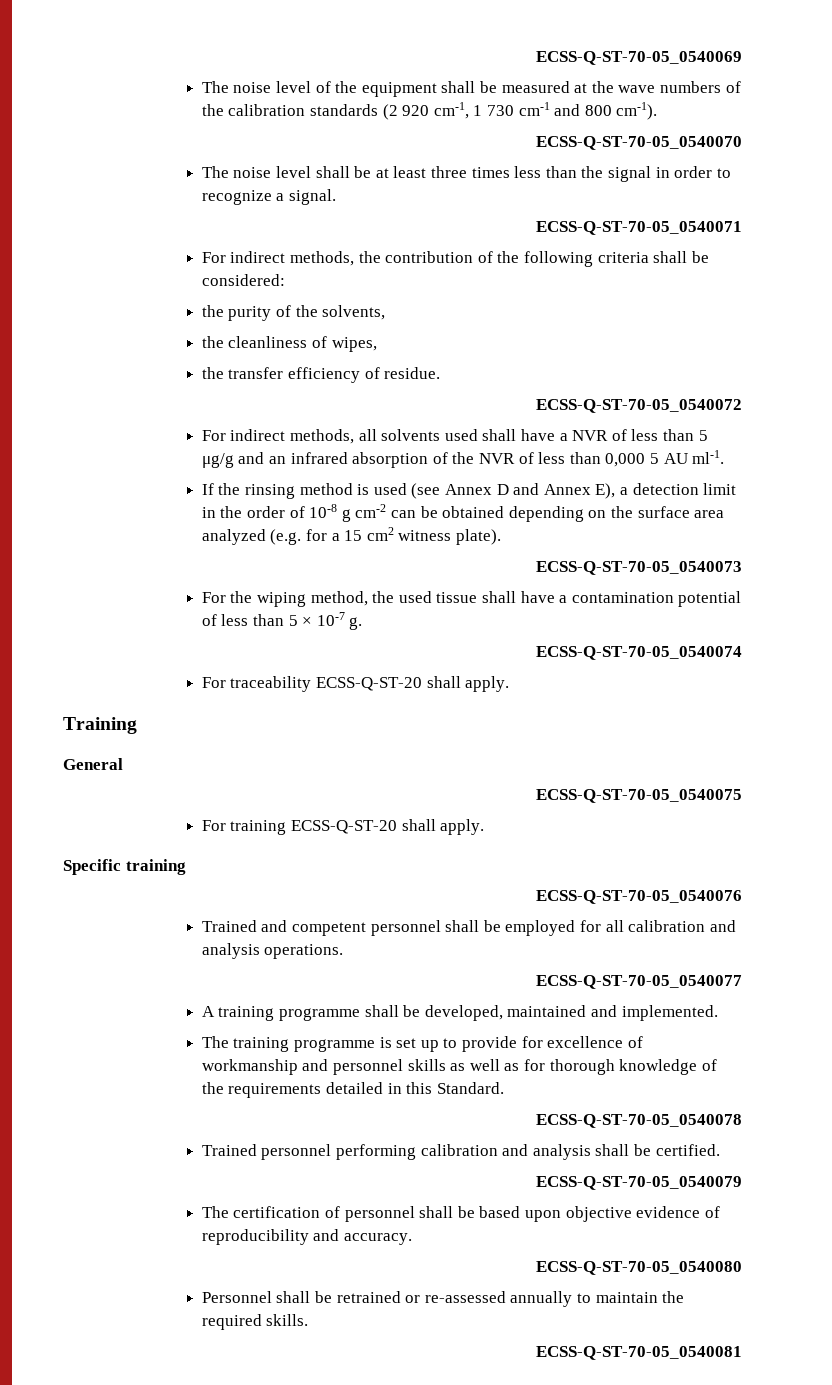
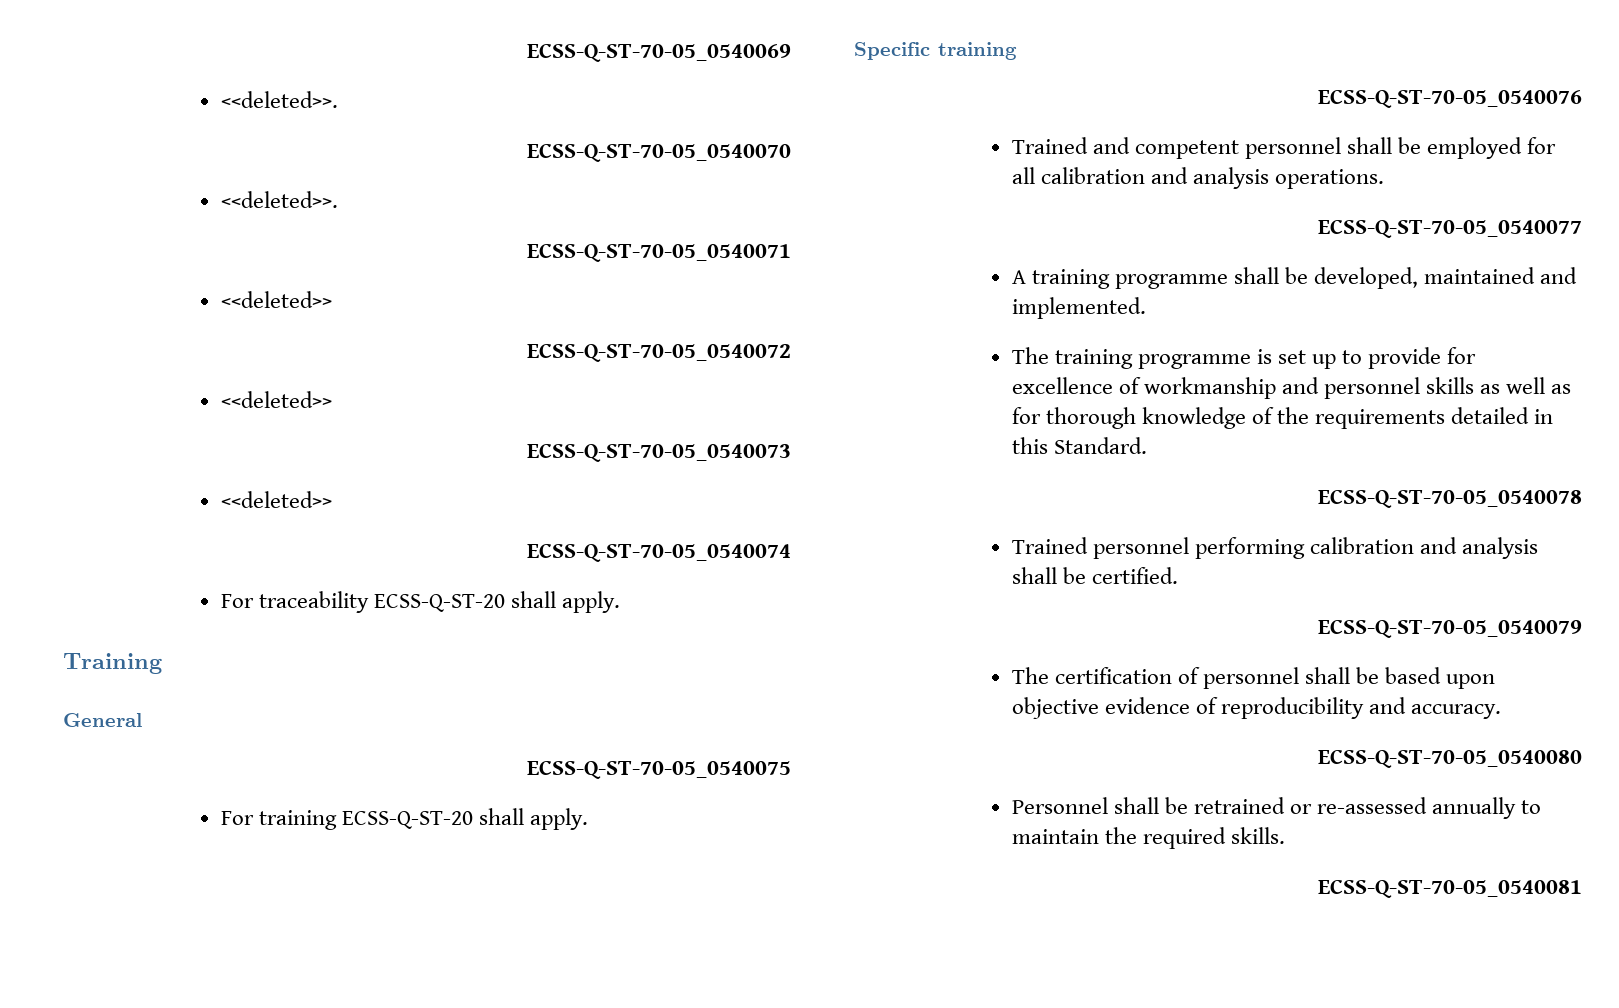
  ECSS-Q-ST-70-05_0540069
- The noise level of the equipment shall be measured at the wave numbers of the calibration standards (2 920 cm-1, 1 730 cm-1 and 800 cm-1).
+ <<deleted>>.
  ECSS-Q-ST-70-05_0540070
- The noise level shall be at least three times less than the signal in order to recognize a signal.
+ <<deleted>>.
  ECSS-Q-ST-70-05_0540071
- For indirect methods, the contribution of the following criteria shall be considered:
- the purity of the solvents,
- the cleanliness of wipes,
- the transfer efficiency of residue.
+ <<deleted>>
  ECSS-Q-ST-70-05_0540072
- For indirect methods, all solvents used shall have a NVR of less than 5 μg/g and an infrared absorption of the NVR of less than 0,000 5 AU ml-1.
- If the rinsing method is used (see Annex D and Annex E), a detection limit in the order of 10-8 g cm-2 can be obtained depending on the surface area analyzed (e.g. for a 15 cm2 witness plate).
+ <<deleted>>
  ECSS-Q-ST-70-05_0540073
- For the wiping method, the used tissue shall have a contamination potential of less than 5 × 10-7 g.
+ <<deleted>>

